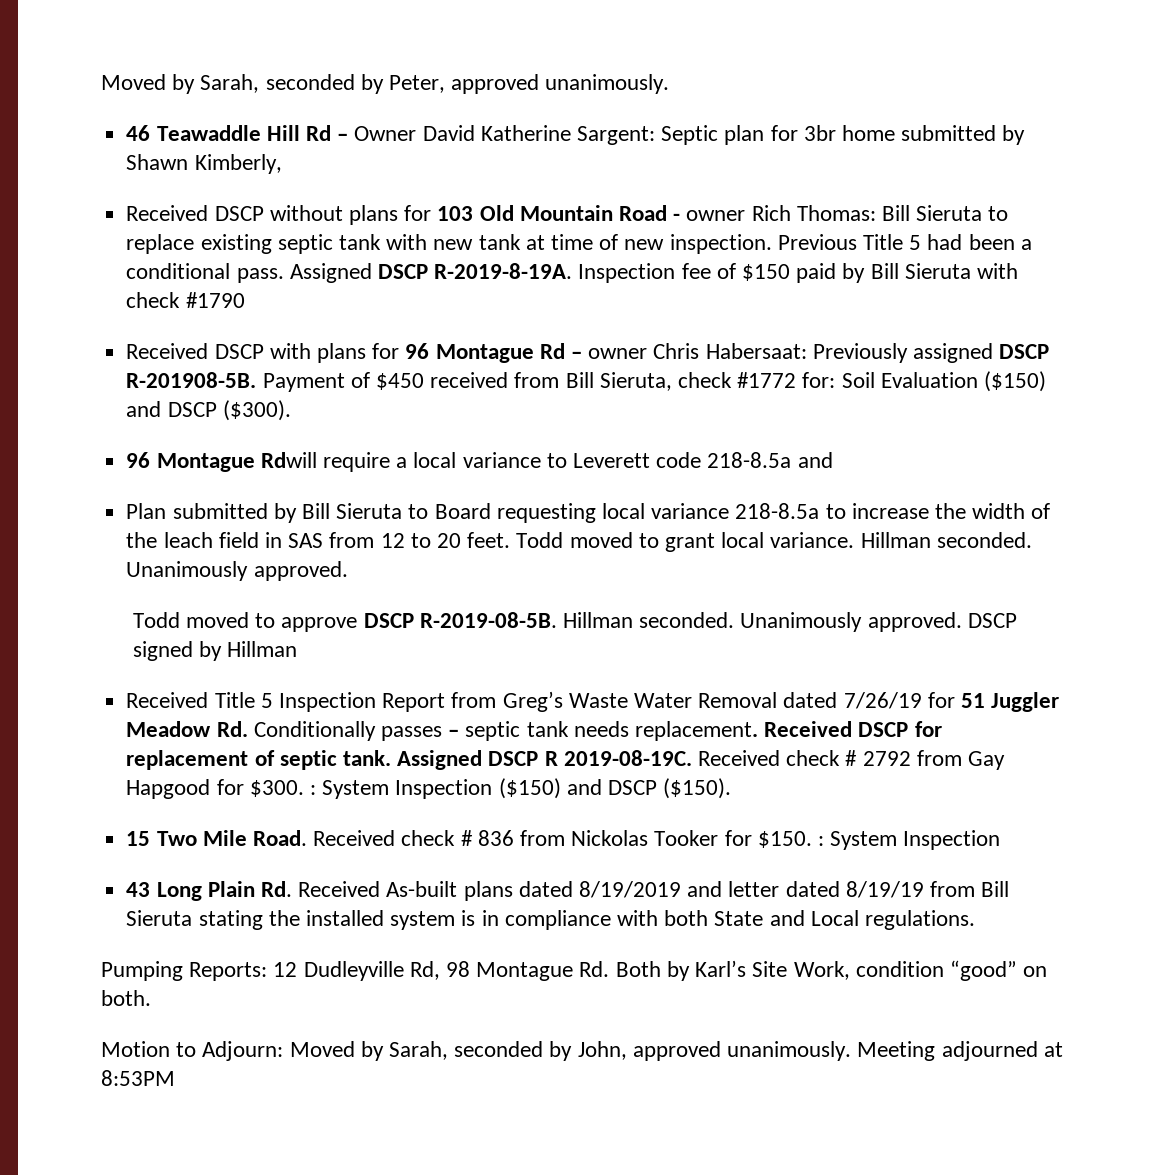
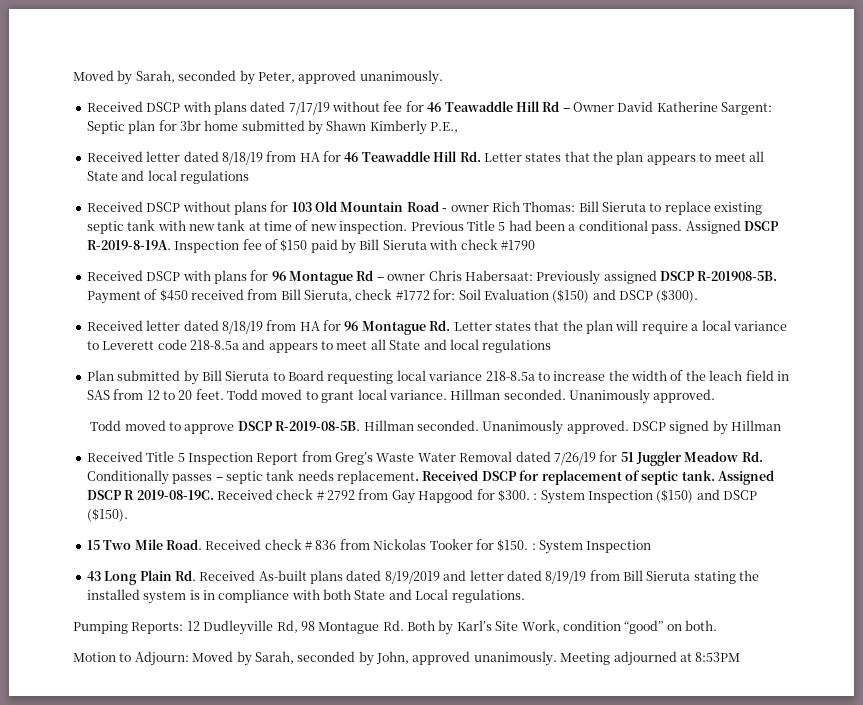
- 46 Teawaddle Hill Rd – Owner David Katherine Sargent: Septic plan for 3br home submitted by Shawn Kimberly,
+ Received DSCP with plans dated 7/17/19 without fee for 46 Teawaddle Hill Rd – Owner David Katherine Sargent: Septic plan for 3br home submitted by Shawn Kimberly P.E.,
+ Received letter dated 8/18/19 from HA for 46 Teawaddle Hill Rd. Letter states that the plan appears to meet all State and local regulations
- 96 Montague Rdwill require a local variance to Leverett code 218-8.5a and
+ Received letter dated 8/18/19 from HA for 96 Montague Rd. Letter states that the plan will require a local variance to Leverett code 218-8.5a and appears to meet all State and local regulations

